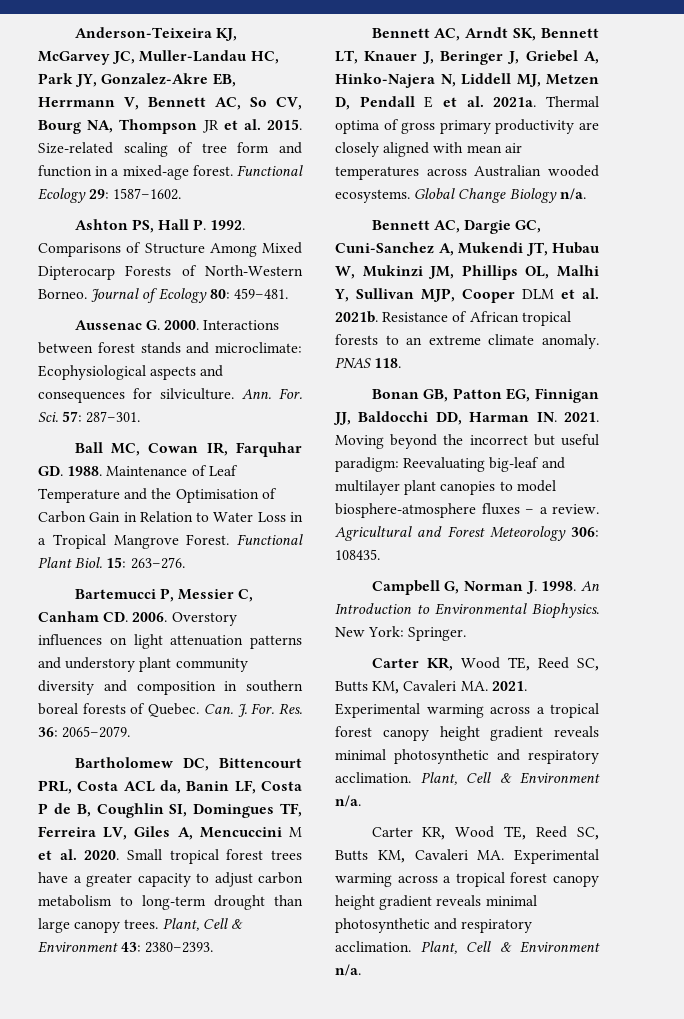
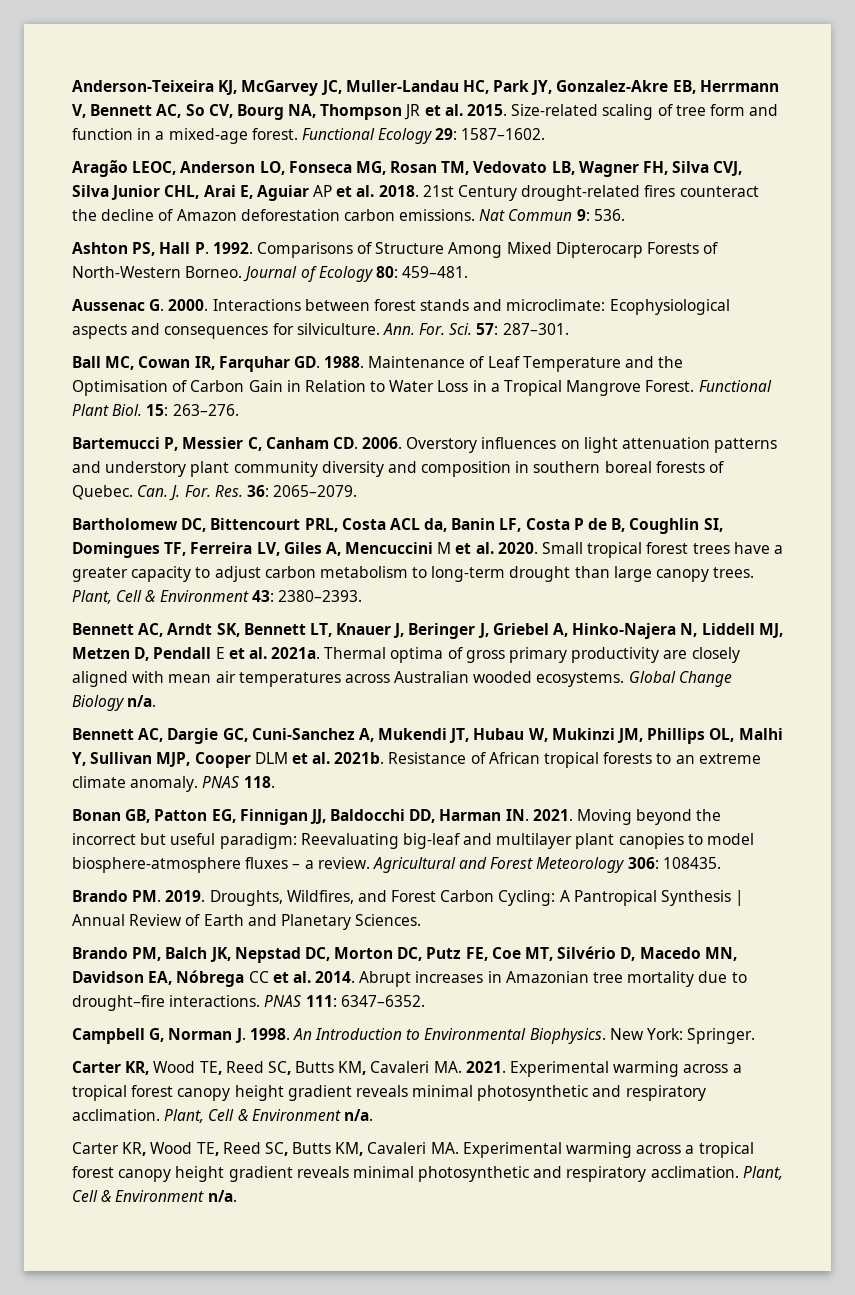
+ Aragão LEOC, Anderson LO, Fonseca MG, Rosan TM, Vedovato LB, Wagner FH, Silva CVJ, Silva Junior CHL, Arai E, Aguiar AP et al. 2018. 21st Century drought-related fires counteract the decline of Amazon deforestation carbon emissions. Nat Commun 9: 536.
+ Brando PM. 2019. Droughts, Wildfires, and Forest Carbon Cycling: A Pantropical Synthesis | Annual Review of Earth and Planetary Sciences.
+ Brando PM, Balch JK, Nepstad DC, Morton DC, Putz FE, Coe MT, Silvério D, Macedo MN, Davidson EA, Nóbrega CC et al. 2014. Abrupt increases in Amazonian tree mortality due to drought–fire interactions. PNAS 111: 6347–6352.

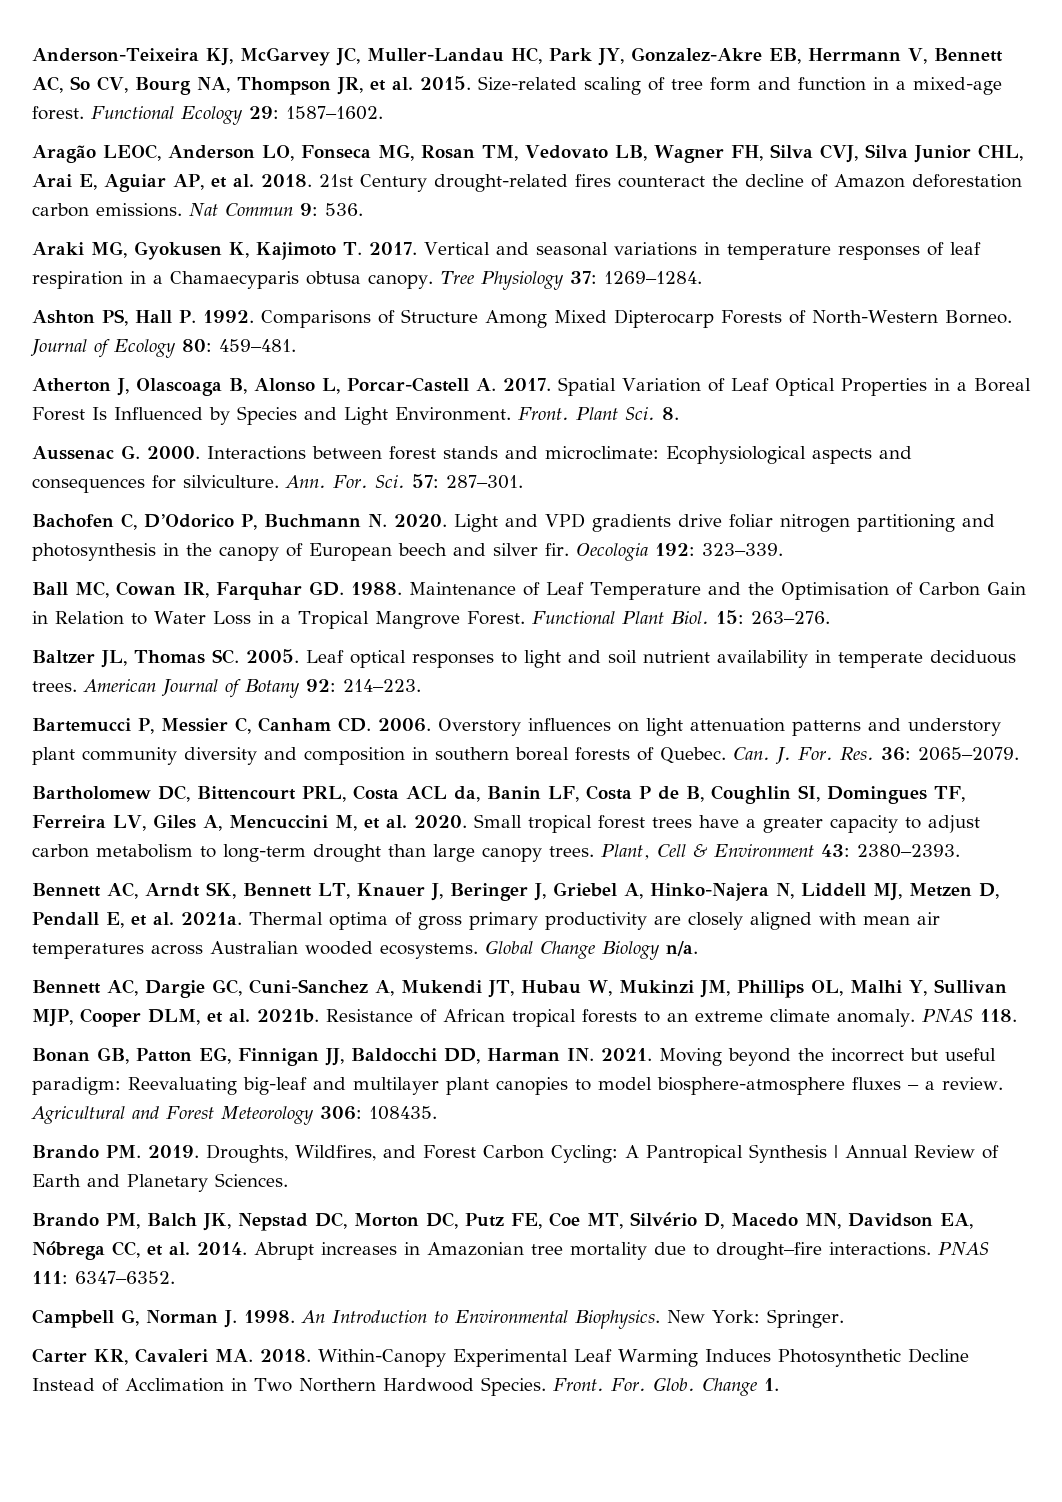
- Anderson-Teixeira KJ, McGarvey JC, Muller-Landau HC, Park JY, Gonzalez-Akre EB, Herrmann V, Bennett AC, So CV, Bourg NA, Thompson JR et al. 2015.
+ Anderson-Teixeira KJ, McGarvey JC, Muller-Landau HC, Park JY, Gonzalez-Akre EB, Herrmann V, Bennett AC, So CV, Bourg NA, Thompson JR, et al. 2015.
- Aragão LEOC, Anderson LO, Fonseca MG, Rosan TM, Vedovato LB, Wagner FH, Silva CVJ, Silva Junior CHL, Arai E, Aguiar AP et al. 2018.
+ Aragão LEOC, Anderson LO, Fonseca MG, Rosan TM, Vedovato LB, Wagner FH, Silva CVJ, Silva Junior CHL, Arai E, Aguiar AP, et al. 2018.
+ Araki MG, Gyokusen K, Kajimoto T. 2017. Vertical and seasonal variations in temperature responses of leaf respiration in a Chamaecyparis obtusa canopy. Tree Physiology 37: 1269–1284.
+ Atherton J, Olascoaga B, Alonso L, Porcar-Castell A. 2017. Spatial Variation of Leaf Optical Properties in a Boreal Forest Is Influenced by Species and Light Environment. Front. Plant Sci. 8.
+ Bachofen C, D’Odorico P, Buchmann N. 2020. Light and VPD gradients drive foliar nitrogen partitioning and photosynthesis in the canopy of European beech and silver fir. Oecologia 192: 323–339.
+ Baltzer JL, Thomas SC. 2005. Leaf optical responses to light and soil nutrient availability in temperate deciduous trees. American Journal of Botany 92: 214–223.
- Bartholomew DC, Bittencourt PRL, Costa ACL da, Banin LF, Costa P de B, Coughlin SI, Domingues TF, Ferreira LV, Giles A, Mencuccini M et al. 2020.
+ Bartholomew DC, Bittencourt PRL, Costa ACL da, Banin LF, Costa P de B, Coughlin SI, Domingues TF, Ferreira LV, Giles A, Mencuccini M, et al. 2020.
- Bennett AC, Arndt SK, Bennett LT, Knauer J, Beringer J, Griebel A, Hinko-Najera N, Liddell MJ, Metzen D, Pendall E et al. 2021a.
+ Bennett AC, Arndt SK, Bennett LT, Knauer J, Beringer J, Griebel A, Hinko-Najera N, Liddell MJ, Metzen D, Pendall E, et al. 2021a.
- Bennett AC, Dargie GC, Cuni-Sanchez A, Mukendi JT, Hubau W, Mukinzi JM, Phillips OL, Malhi Y, Sullivan MJP, Cooper DLM et al. 2021b.
+ Bennett AC, Dargie GC, Cuni-Sanchez A, Mukendi JT, Hubau W, Mukinzi JM, Phillips OL, Malhi Y, Sullivan MJP, Cooper DLM, et al. 2021b.
- Brando PM, Balch JK, Nepstad DC, Morton DC, Putz FE, Coe MT, Silvério D, Macedo MN, Davidson EA, Nóbrega CC et al. 2014.
+ Brando PM, Balch JK, Nepstad DC, Morton DC, Putz FE, Coe MT, Silvério D, Macedo MN, Davidson EA, Nóbrega CC, et al. 2014.
- Carter KR, Wood TE, Reed SC, Butts KM, Cavaleri MA. 2021. Experimental warming across a tropical forest canopy height gradient reveals minimal photosynthetic and respiratory acclimation. Plant, Cell & Environment n/a.
- Carter KR, Wood TE, Reed SC, Butts KM, Cavaleri MA. Experimental warming across a tropical forest canopy height gradient reveals minimal photosynthetic and respiratory acclimation. Plant, Cell & Environment n/a.
+ Carter KR, Cavaleri MA. 2018. Within-Canopy Experimental Leaf Warming Induces Photosynthetic Decline Instead of Acclimation in Two Northern Hardwood Species. Front. For. Glob. Change 1.

